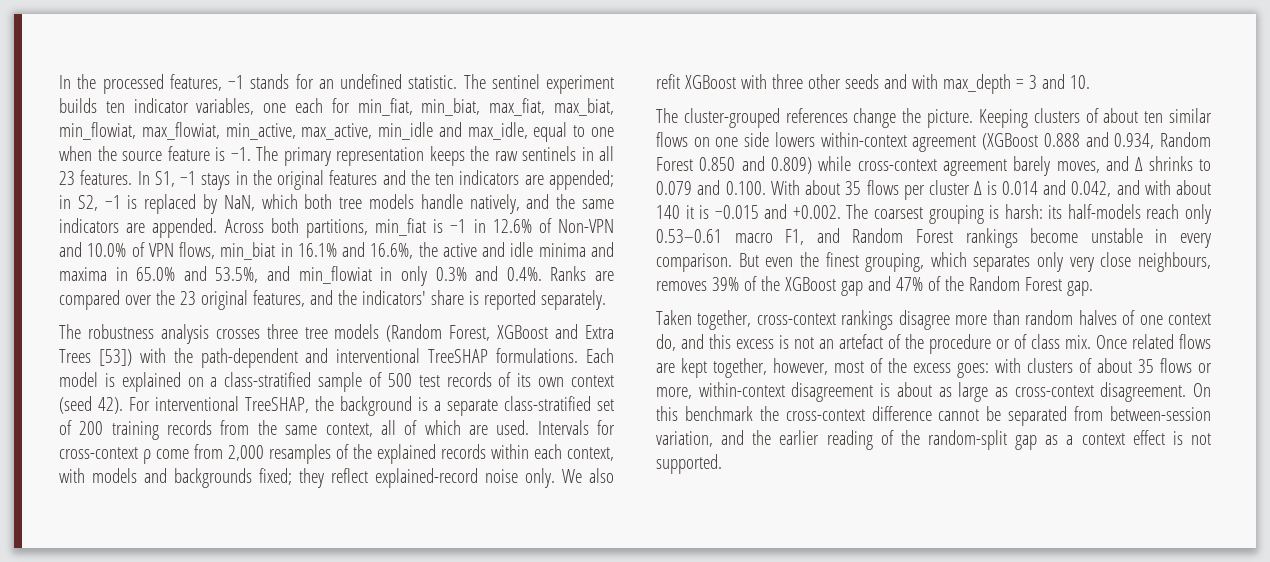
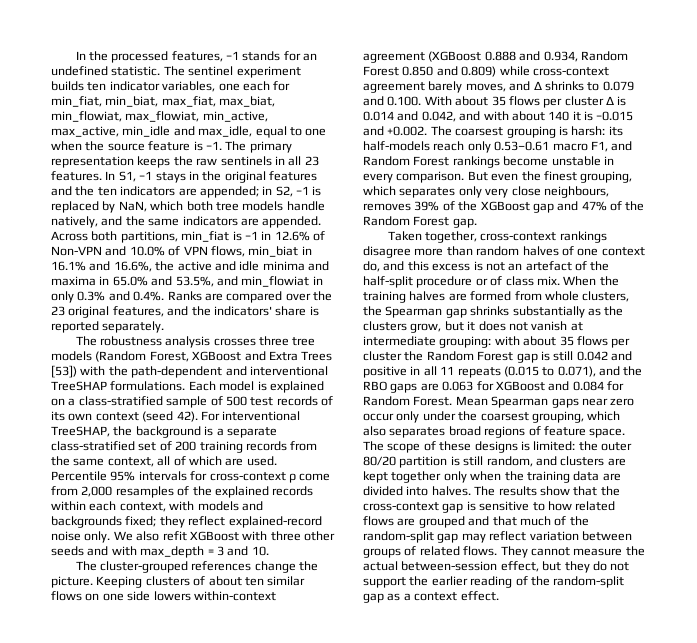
- Intervals for cross-context ρ come from 2,000 resamples of the explained records within each context, with models and backgrounds fixed; they reflect explained-record noise only.
+ Percentile 95% intervals for cross-context ρ come from 2,000 resamples of the explained records within each context, with models and backgrounds fixed; they reflect explained-record noise only.
- Taken together, cross-context rankings disagree more than random halves of one context do, and this excess is not an artefact of the procedure or of class mix.
+ Taken together, cross-context rankings disagree more than random halves of one context do, and this excess is not an artefact of the half-split procedure or of class mix.
- Once related flows are kept together, however, most of the excess goes: with clusters of about 35 flows or more, within-context disagreement is about as large as cross-context disagreement. On this benchmark the cross-context difference cannot be separated from between-session variation, and the earlier reading of the random-split gap as a context effect is not supported.
+ When the training halves are formed from whole clusters, the Spearman gap shrinks substantially as the clusters grow, but it does not vanish at intermediate grouping: with about 35 flows per cluster the Random Forest gap is still 0.042 and positive in all 11 repeats (0.015 to 0.071), and the RBO gaps are 0.063 for XGBoost and 0.084 for Random Forest. Mean Spearman gaps near zero occur only under the coarsest grouping, which also separates broad regions of feature space. The scope of these designs is limited: the outer 80/20 partition is still random, and clusters are kept together only when the training data are divided into halves. The results show that the cross-context gap is sensitive to how related flows are grouped and that much of the random-split gap may reflect variation between groups of related flows. They cannot measure the actual between-session effect, but they do not support the earlier reading of the random-split gap as a context effect.

